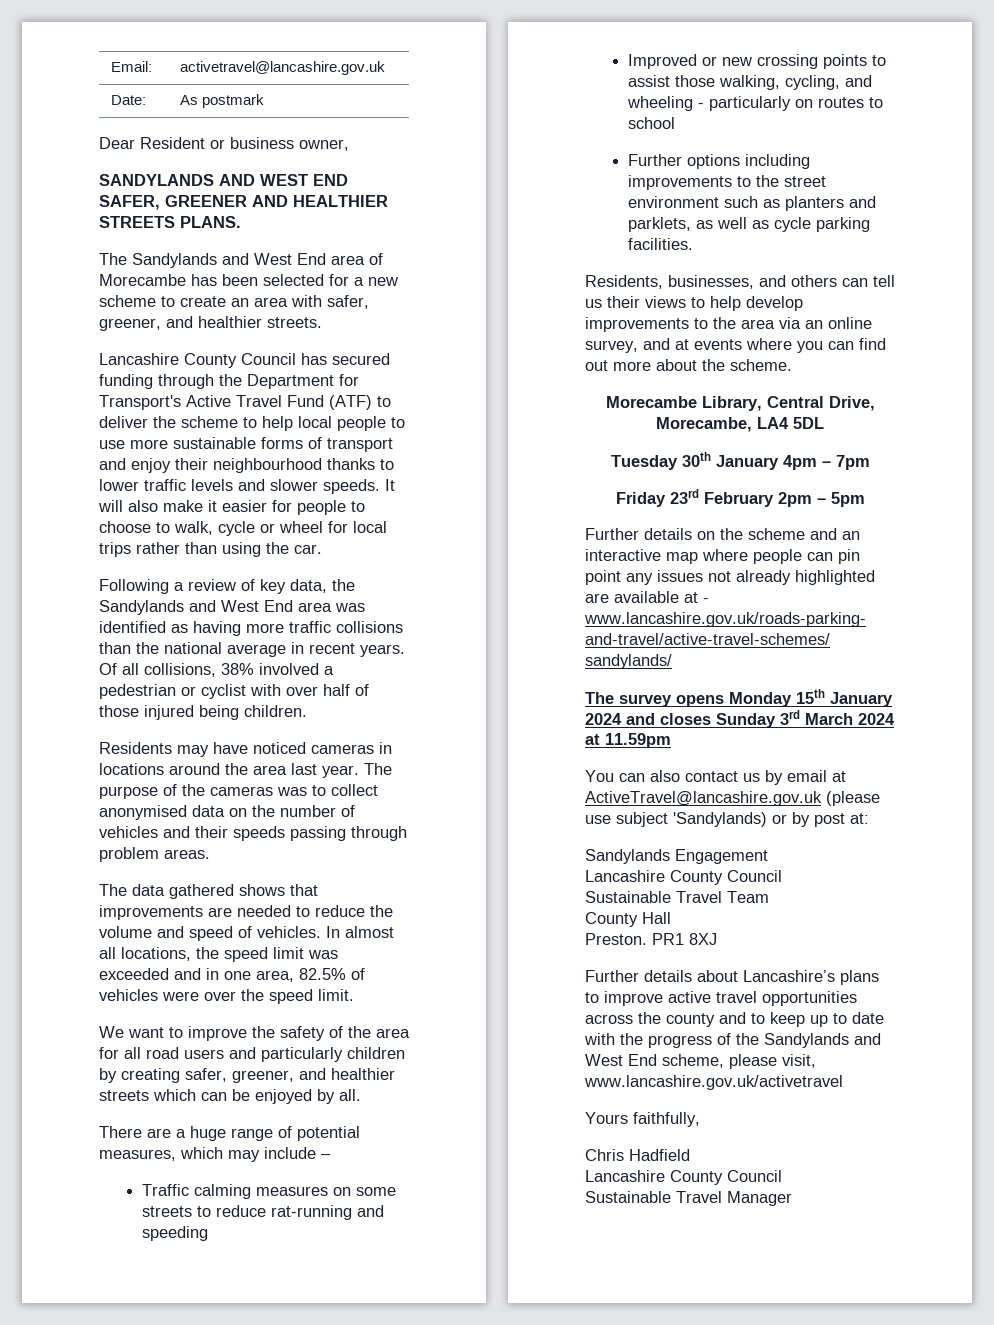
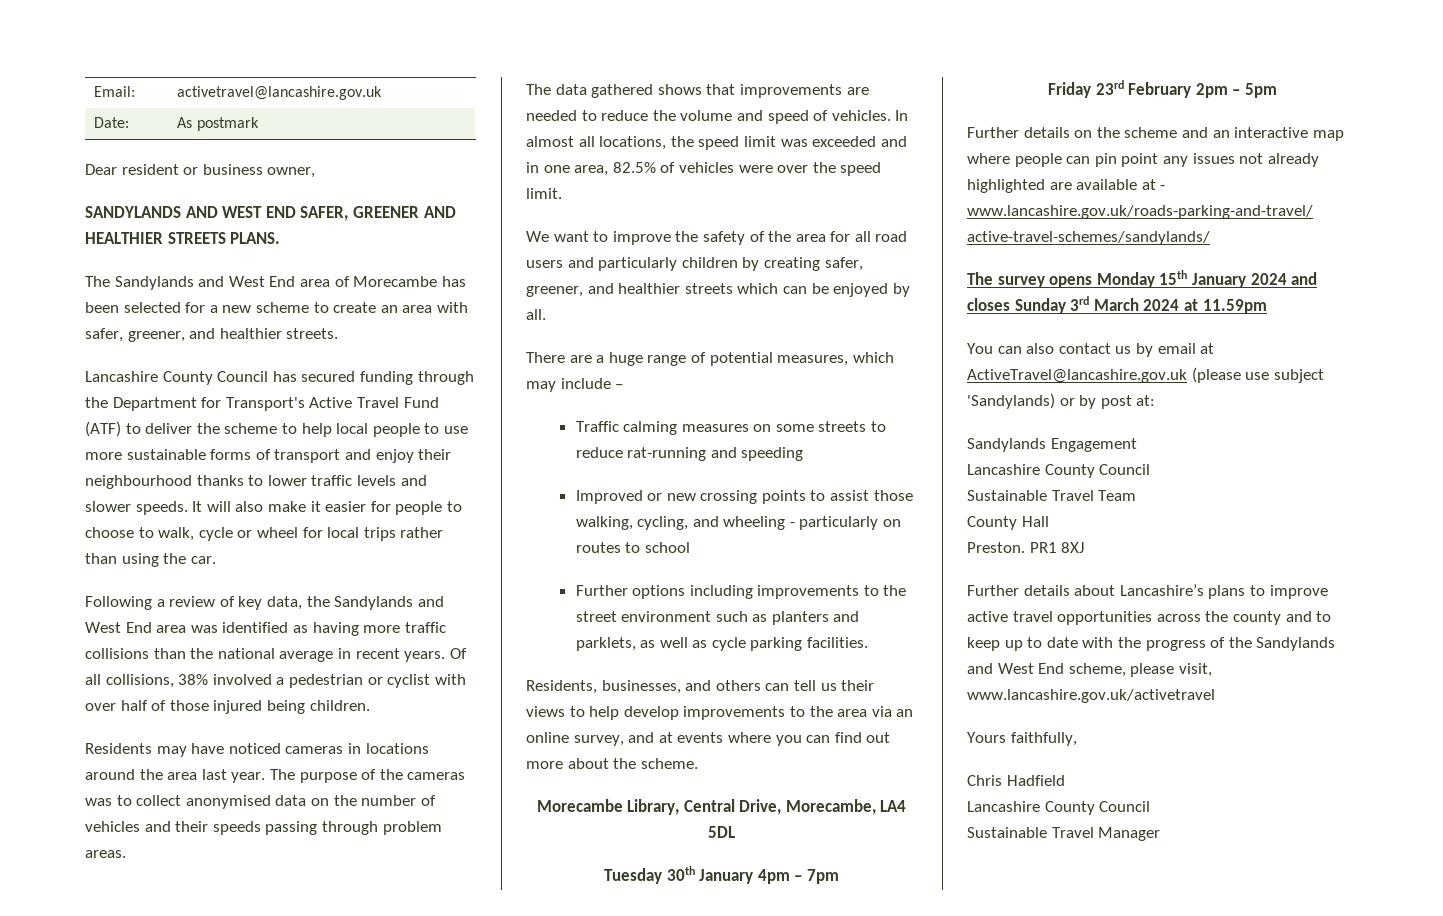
- Dear Resident or business owner,
+ Dear resident or business owner,

